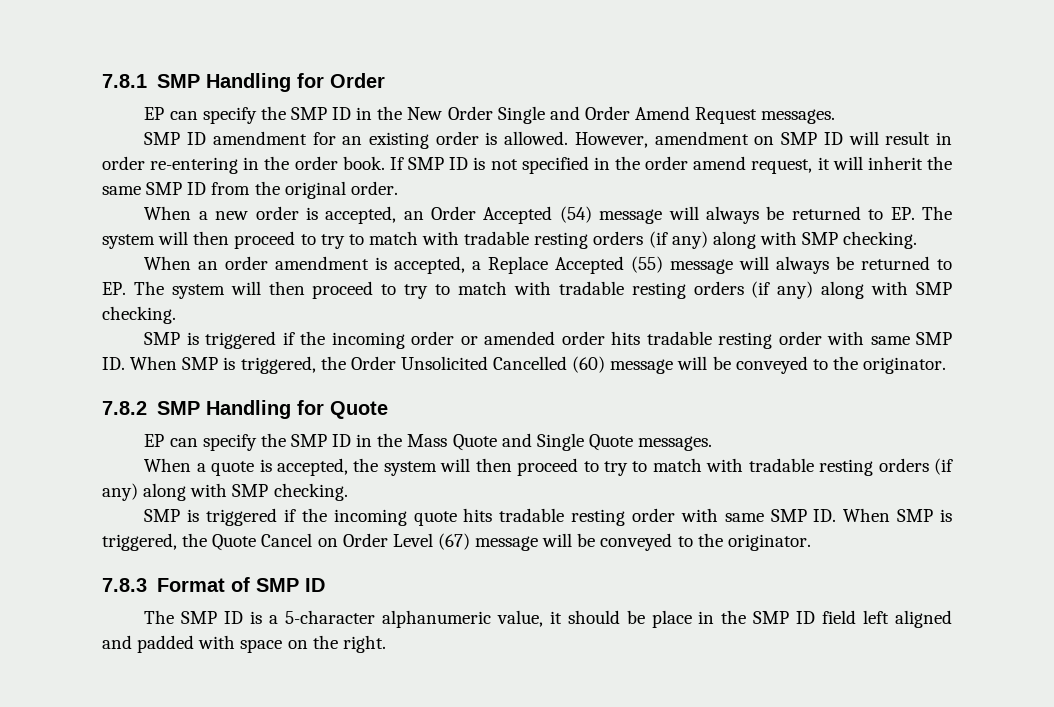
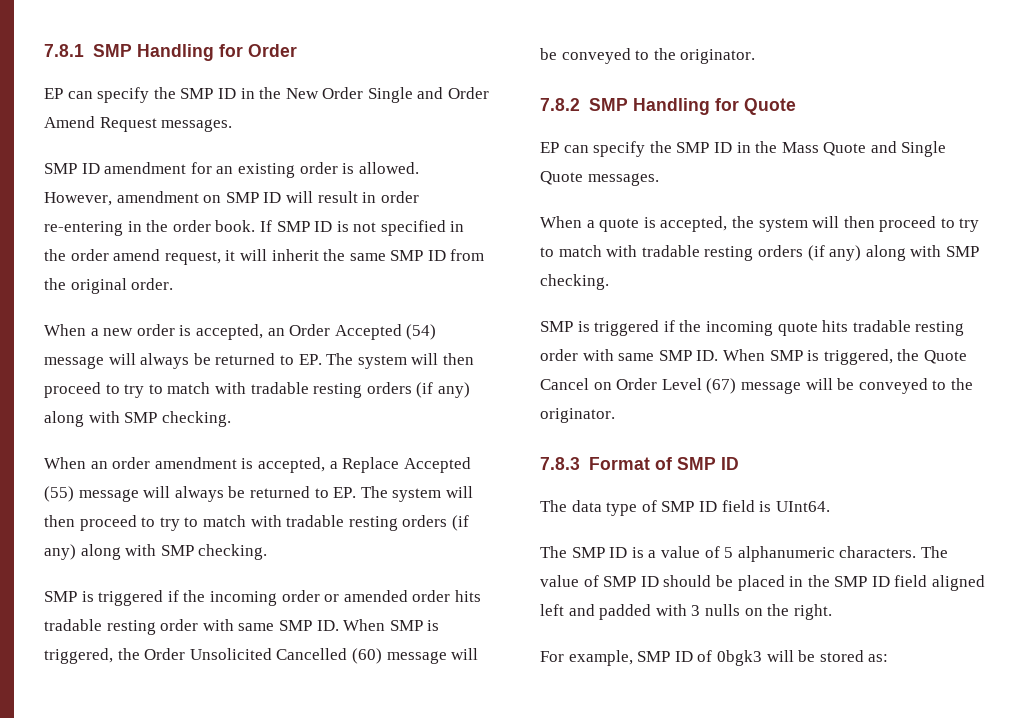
+ The data type of SMP ID field is UInt64.
- The SMP ID is a 5-character alphanumeric value, it should be place in the SMP ID field left aligned and padded with space on the right.
+ The SMP ID is a value of 5 alphanumeric characters. The value of SMP ID should be placed in the SMP ID field aligned left and padded with 3 nulls on the right.
+ For example, SMP ID of 0bgk3 will be stored as:

